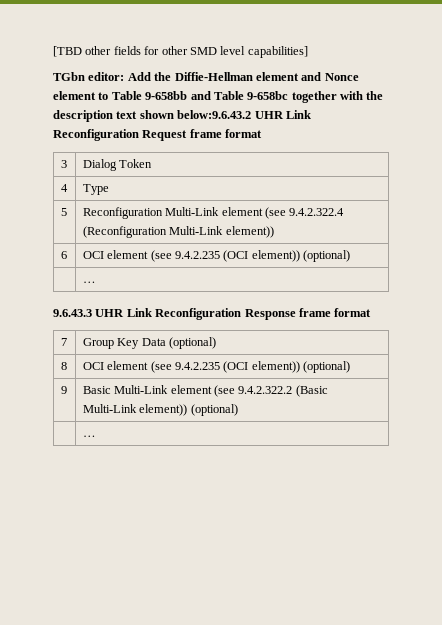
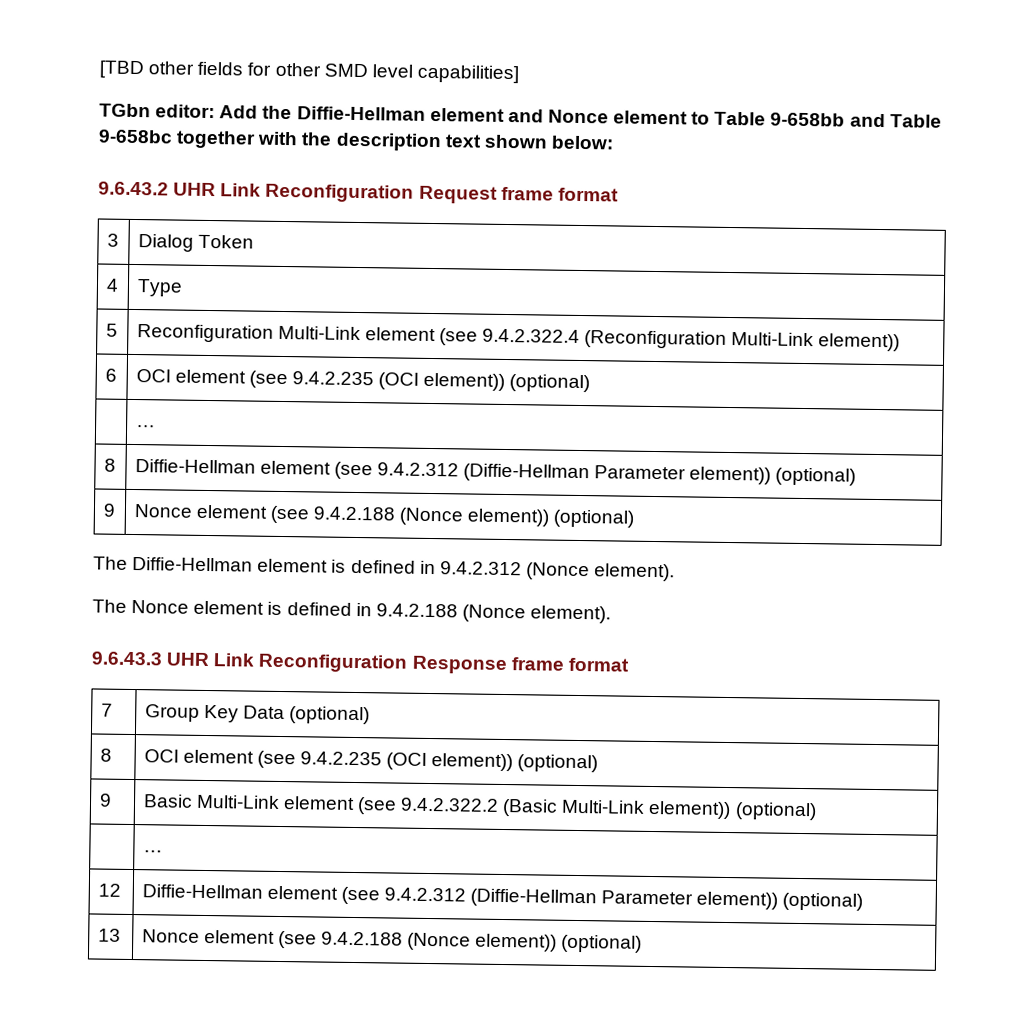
- TGbn editor: Add the Diffie-Hellman element and Nonce element to Table 9-658bb and Table 9-658bc together with the description text shown below:9.6.43.2 UHR Link Reconfiguration Request frame format
+ TGbn editor: Add the Diffie-Hellman element and Nonce element to Table 9-658bb and Table 9-658bc together with the description text shown below:
+ 9.6.43.2 UHR Link Reconfiguration Request frame format
+ 8 | Diffie-Hellman element (see 9.4.2.312 (Diffie-Hellman Parameter element)) (optional)
+ 9 | Nonce element (see 9.4.2.188 (Nonce element)) (optional)
+ The Diffie-Hellman element is defined in 9.4.2.312 (Nonce element).
+ The Nonce element is defined in 9.4.2.188 (Nonce element).
+ 12 | Diffie-Hellman element (see 9.4.2.312 (Diffie-Hellman Parameter element)) (optional)
+ 13 | Nonce element (see 9.4.2.188 (Nonce element)) (optional)

